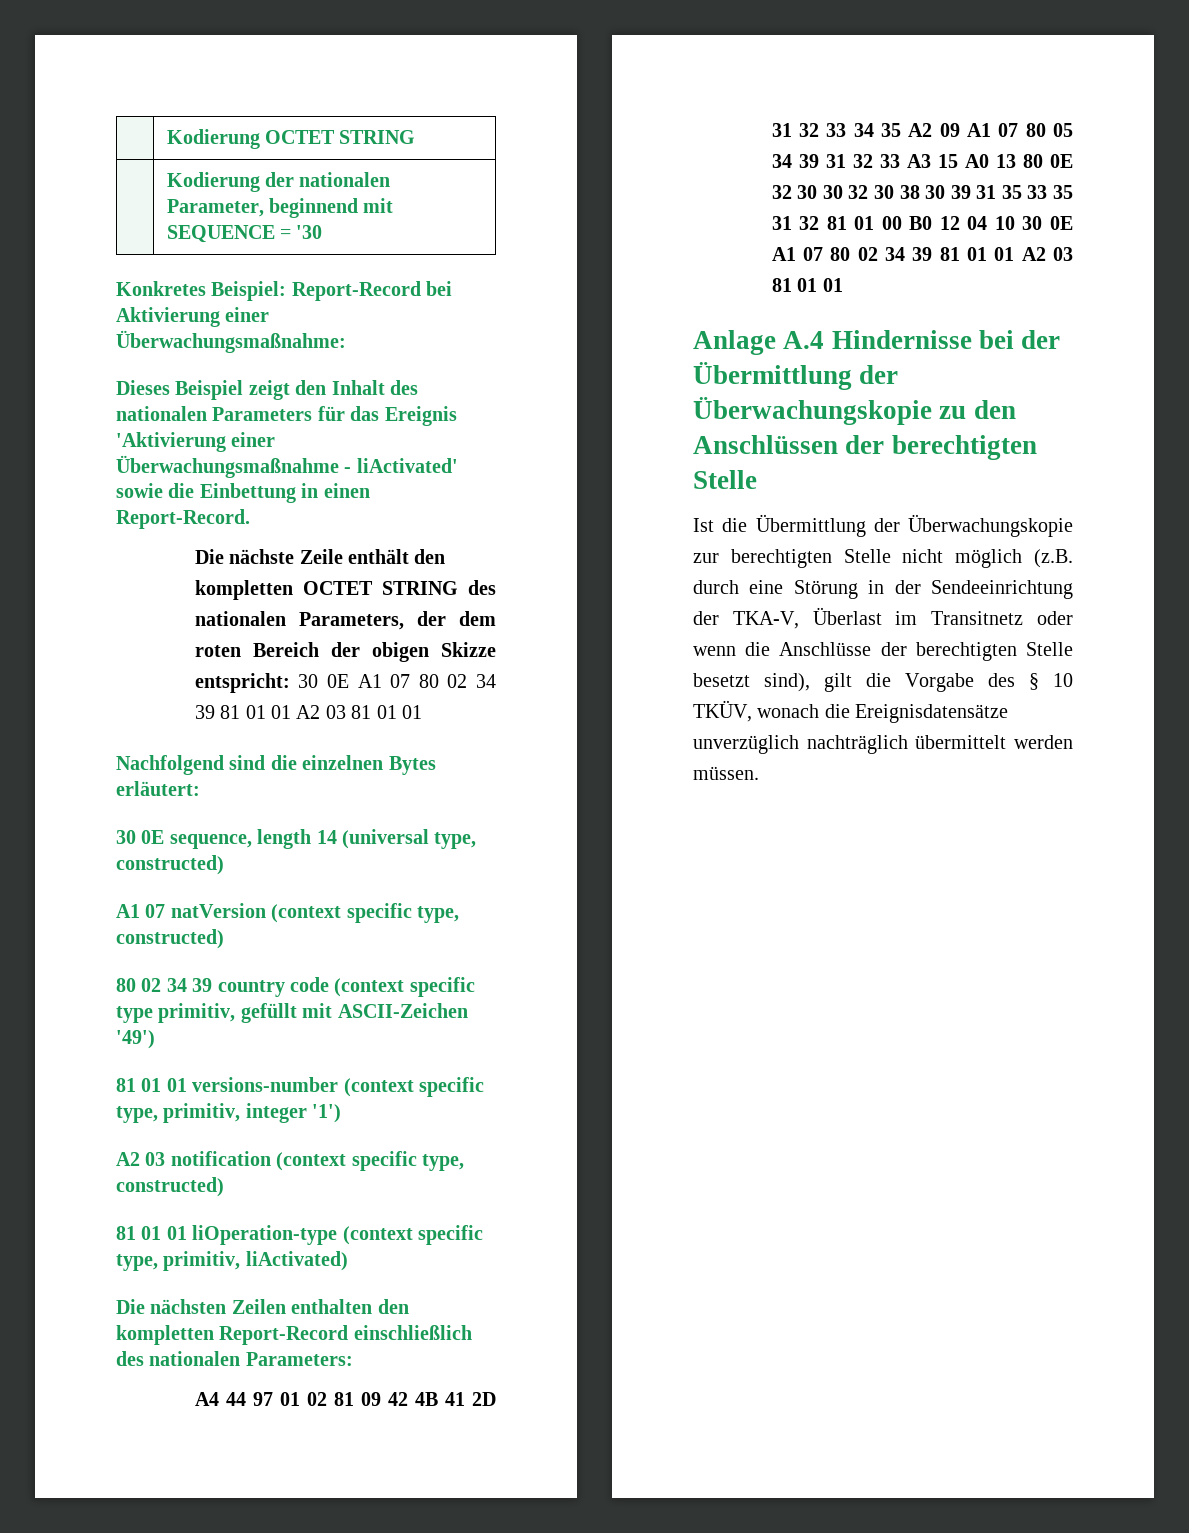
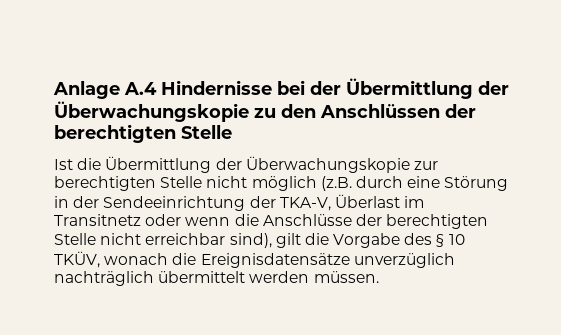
- | Kodierung OCTET STRING
- | Kodierung der nationalen Parameter, beginnend mit SEQUENCE = '30
- Konkretes Beispiel: Report-Record bei Aktivierung einer Überwachungsmaßnahme:
- Dieses Beispiel zeigt den Inhalt des nationalen Parameters für das Ereignis 'Aktivierung einer Überwachungsmaßnahme - liActivated' sowie die Einbettung in einen Report-Record.
- Die nächste Zeile enthält den kompletten OCTET STRING des nationalen Parameters, der dem roten Bereich der obigen Skizze entspricht: 30 0E A1 07 80 02 34 39 81 01 01 A2 03 81 01 01
- Nachfolgend sind die einzelnen Bytes erläutert:
- 30 0E sequence, length 14 (universal type, constructed)
- A1 07 natVersion (context specific type, constructed)
- 80 02 34 39 country code (context specific type primitiv, gefüllt mit ASCII-Zeichen '49')
- 81 01 01 versions-number (context specific type, primitiv, integer '1')
- A2 03 notification (context specific type, constructed)
- 81 01 01 liOperation-type (context specific type, primitiv, liActivated)
- Die nächsten Zeilen enthalten den kompletten Report-Record einschließlich des nationalen Parameters:
- A4 44 97 01 02 81 09 42 4B 41 2D 31 32 33 34 35 A2 09 A1 07 80 05 34 39 31 32 33 A3 15 A0 13 80 0E 32 30 30 32 30 38 30 39 31 35 33 35 31 32 81 01 00 B0 12 04 10 30 0E A1 07 80 02 34 39 81 01 01 A2 03 81 01 01
- Ist die Übermittlung der Überwachungskopie zur berechtigten Stelle nicht möglich (z.B. durch eine Störung in der Sendeeinrichtung der TKA-V, Überlast im Transitnetz oder wenn die Anschlüsse der berechtigten Stelle besetzt sind), gilt die Vorgabe des § 10 TKÜV, wonach die Ereignisdatensätze unverzüglich nachträglich übermittelt werden müssen.
+ Ist die Übermittlung der Überwachungskopie zur berechtigten Stelle nicht möglich (z.B. durch eine Störung in der Sendeeinrichtung der TKA-V, Überlast im Transitnetz oder wenn die Anschlüsse der berechtigten Stelle nicht erreichbar sind), gilt die Vorgabe des § 10 TKÜV, wonach die Ereignisdatensätze unverzüglich nachträglich übermittelt werden müssen.

